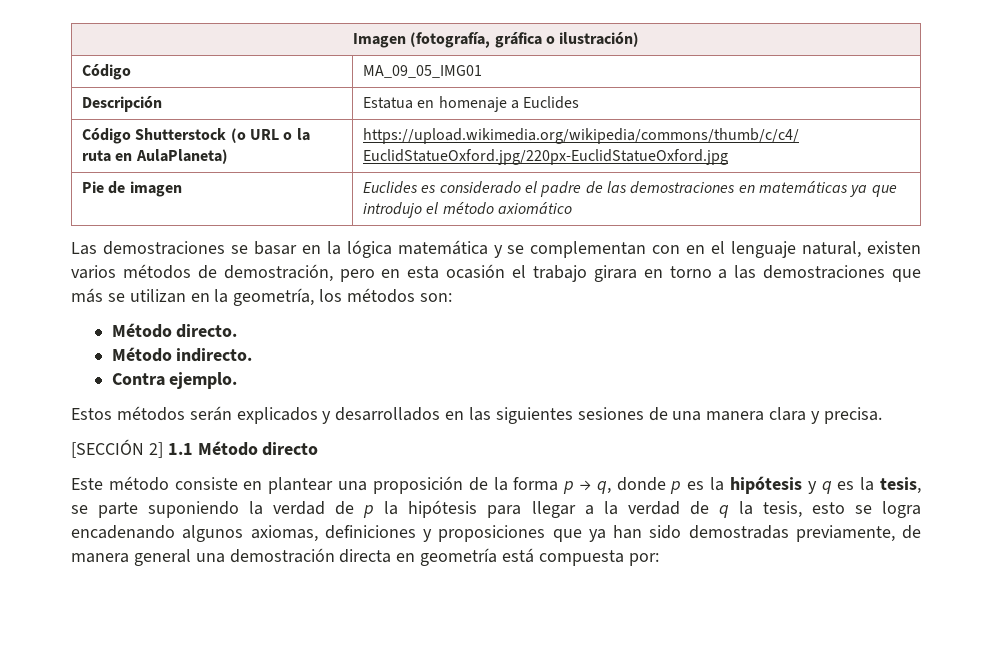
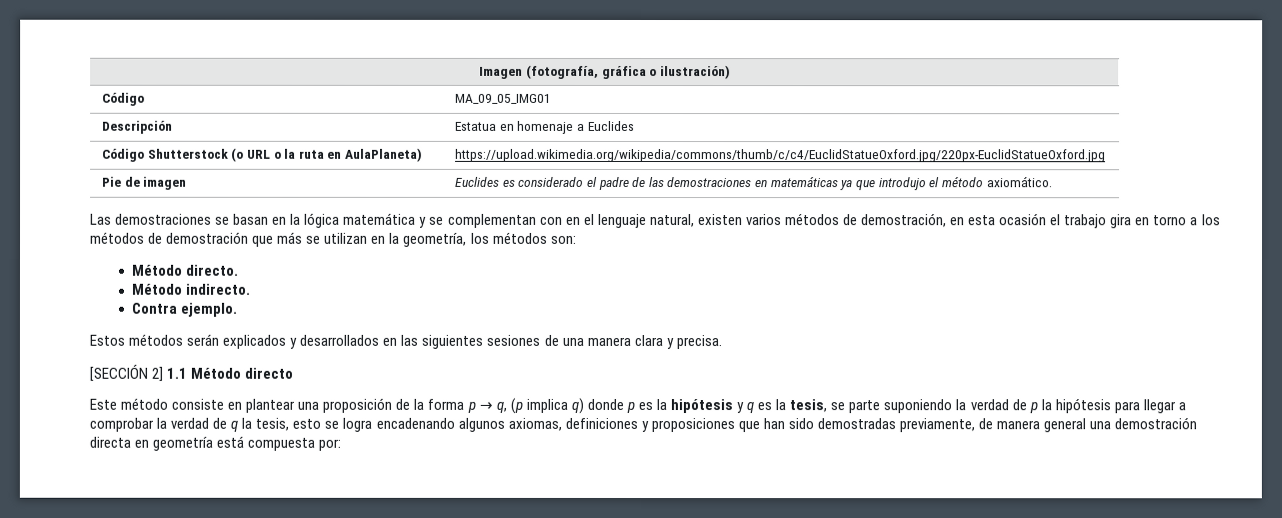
- Pie de imagen | Euclides es considerado el padre de las demostraciones en matemáticas ya que introdujo el método axiomático
+ Pie de imagen | Euclides es considerado el padre de las demostraciones en matemáticas ya que introdujo el método axiomático.
- Las demostraciones se basar en la lógica matemática y se complementan con en el lenguaje natural, existen varios métodos de demostración, pero en esta ocasión el trabajo girara en torno a las demostraciones que más se utilizan en la geometría, los métodos son:
+ Las demostraciones se basan en la lógica matemática y se complementan con en el lenguaje natural, existen varios métodos de demostración, en esta ocasión el trabajo gira en torno a los métodos de demostración que más se utilizan en la geometría, los métodos son:
- Este método consiste en plantear una proposición de la forma p → q, donde p es la hipótesis y q es la tesis, se parte suponiendo la verdad de p la hipótesis para llegar a la verdad de q la tesis, esto se logra encadenando algunos axiomas, definiciones y proposiciones que ya han sido demostradas previamente, de manera general una demostración directa en geometría está compuesta por:
+ Este método consiste en plantear una proposición de la forma p → q, (p implica q) donde p es la hipótesis y q es la tesis, se parte suponiendo la verdad de p la hipótesis para llegar a comprobar la verdad de q la tesis, esto se logra encadenando algunos axiomas, definiciones y proposiciones que han sido demostradas previamente, de manera general una demostración directa en geometría está compuesta por:

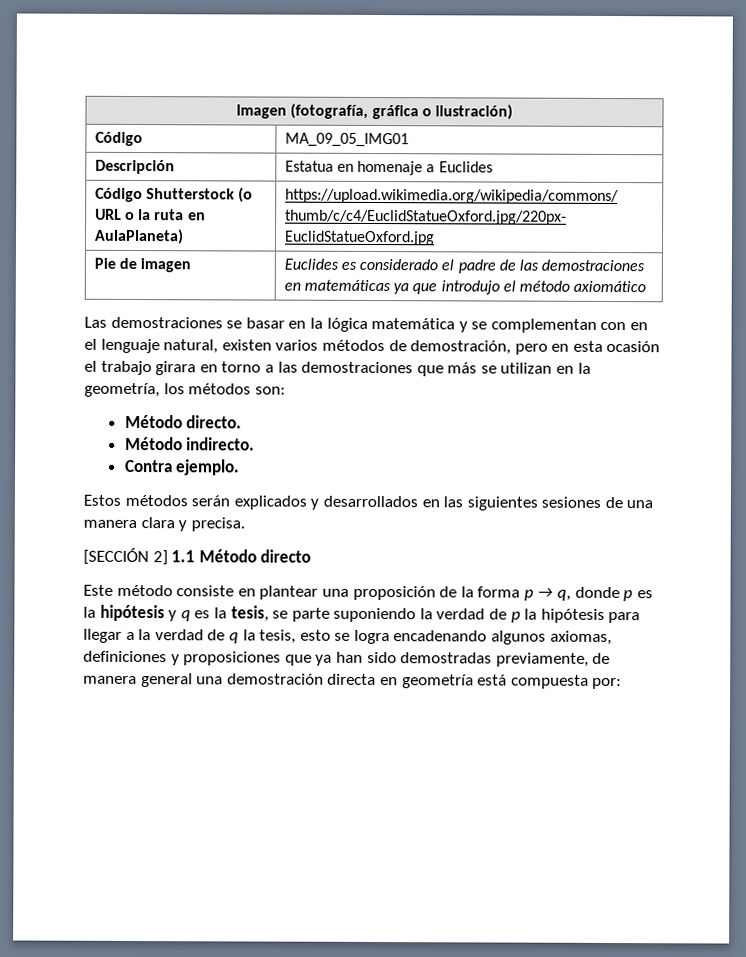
- Pie de imagen | Euclides es considerado el padre de las demostraciones en matemáticas ya que introdujo el método axiomático.
+ Pie de imagen | Euclides es considerado el padre de las demostraciones en matemáticas ya que introdujo el método axiomático
- Las demostraciones se basan en la lógica matemática y se complementan con en el lenguaje natural, existen varios métodos de demostración, en esta ocasión el trabajo gira en torno a los métodos de demostración que más se utilizan en la geometría, los métodos son:
+ Las demostraciones se basar en la lógica matemática y se complementan con en el lenguaje natural, existen varios métodos de demostración, pero en esta ocasión el trabajo girara en torno a las demostraciones que más se utilizan en la geometría, los métodos son:
- Este método consiste en plantear una proposición de la forma p → q, (p implica q) donde p es la hipótesis y q es la tesis, se parte suponiendo la verdad de p la hipótesis para llegar a comprobar la verdad de q la tesis, esto se logra encadenando algunos axiomas, definiciones y proposiciones que han sido demostradas previamente, de manera general una demostración directa en geometría está compuesta por:
+ Este método consiste en plantear una proposición de la forma p → q, donde p es la hipótesis y q es la tesis, se parte suponiendo la verdad de p la hipótesis para llegar a la verdad de q la tesis, esto se logra encadenando algunos axiomas, definiciones y proposiciones que ya han sido demostradas previamente, de manera general una demostración directa en geometría está compuesta por:

